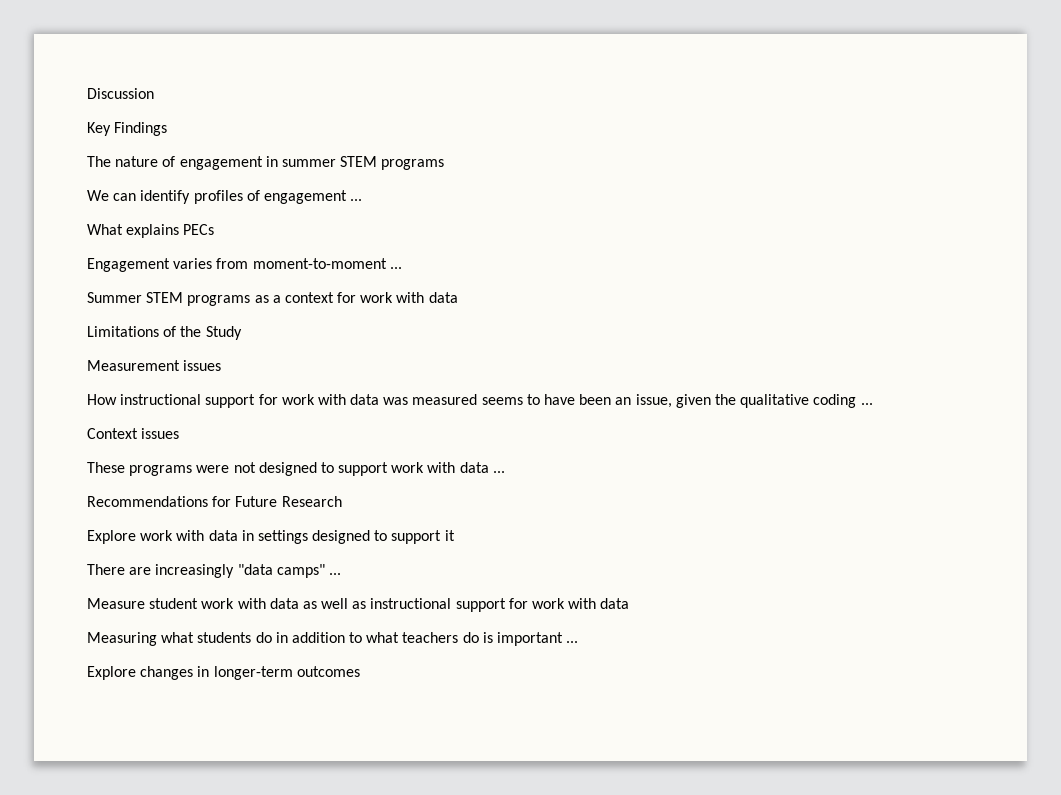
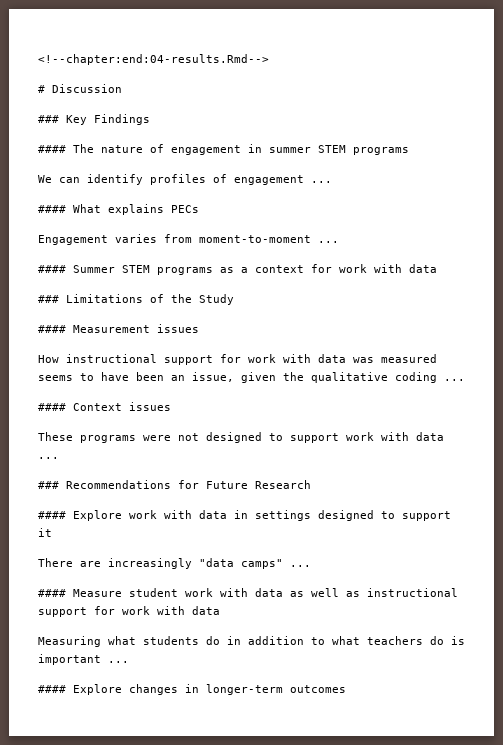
- Discussion
+ <!--chapter:end:04-results.Rmd-->
+ # Discussion
- Key Findings
+ ### Key Findings
- The nature of engagement in summer STEM programs
+ #### The nature of engagement in summer STEM programs
- What explains PECs
+ #### What explains PECs
- Summer STEM programs as a context for work with data
+ #### Summer STEM programs as a context for work with data
- Limitations of the Study
+ ### Limitations of the Study
- Measurement issues
+ #### Measurement issues
- Context issues
+ #### Context issues
- Recommendations for Future Research
+ ### Recommendations for Future Research
- Explore work with data in settings designed to support it
+ #### Explore work with data in settings designed to support it
- Measure student work with data as well as instructional support for work with data
+ #### Measure student work with data as well as instructional support for work with data
- Explore changes in longer-term outcomes
+ #### Explore changes in longer-term outcomes

